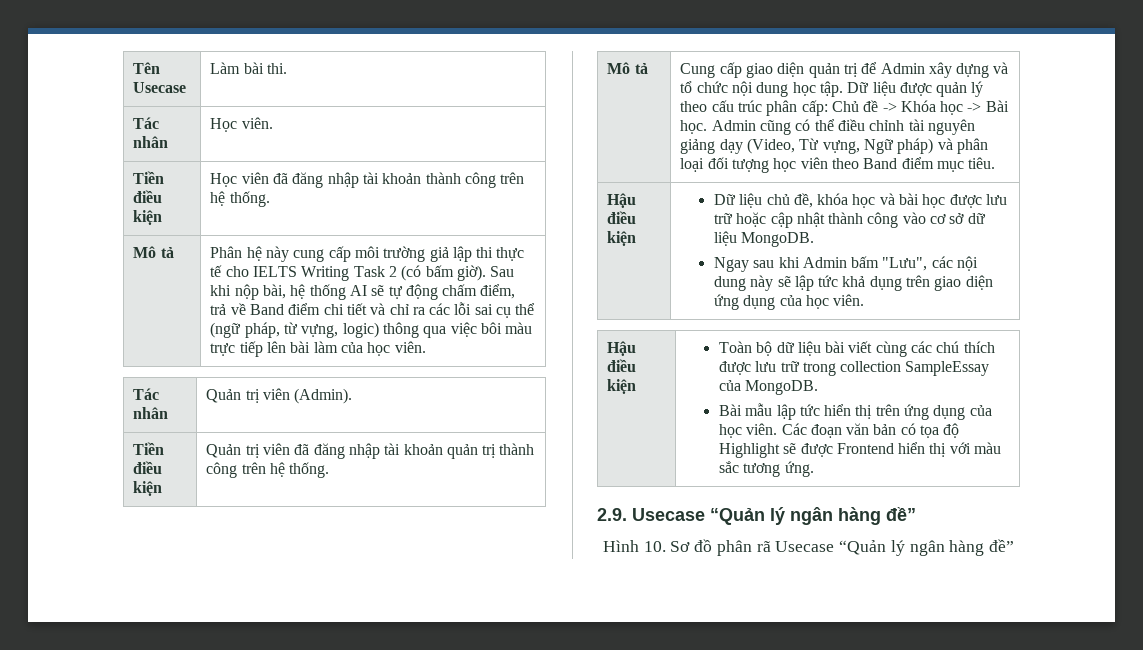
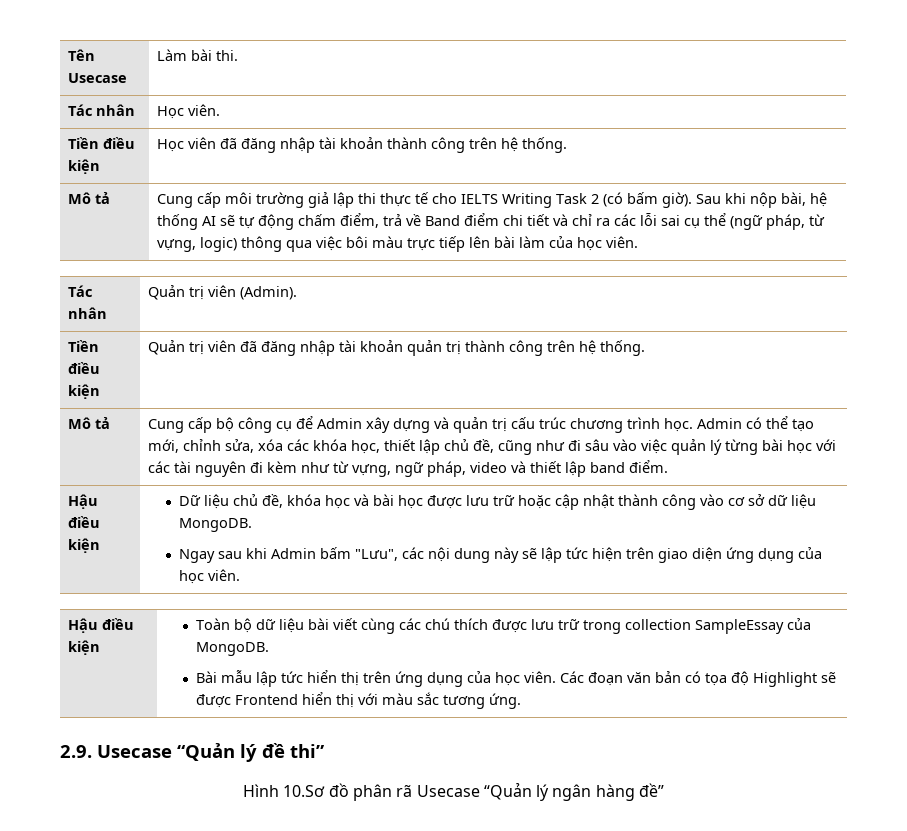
- Phân hệ này cung cấp môi trường giả lập thi thực tế cho IELTS Writing Task 2 (có bấm giờ).
+ Cung cấp môi trường giả lập thi thực tế cho IELTS Writing Task 2 (có bấm giờ).
- Cung cấp giao diện quản trị để Admin xây dựng và tổ chức nội dung học tập. Dữ liệu được quản lý theo cấu trúc phân cấp: Chủ đề -> Khóa học -> Bài học. Admin cũng có thể điều chỉnh tài nguyên giảng dạy (Video, Từ vựng, Ngữ pháp) và phân loại đối tượng học viên theo Band điểm mục tiêu.
+ Cung cấp bộ công cụ để Admin xây dựng và quản trị cấu trúc chương trình học. Admin có thể tạo mới, chỉnh sửa, xóa các khóa học, thiết lập chủ đề, cũng như đi sâu vào việc quản lý từng bài học với các tài nguyên đi kèm như từ vựng, ngữ pháp, video và thiết lập band điểm.
- Ngay sau khi Admin bấm "Lưu", các nội dung này sẽ lập tức khả dụng trên giao diện ứng dụng của học viên.
+ Ngay sau khi Admin bấm "Lưu", các nội dung này sẽ lập tức hiện trên giao diện ứng dụng của học viên.
- 2.9. Usecase “Quản lý ngân hàng đề”
+ 2.9. Usecase “Quản lý đề thi”
- Hình 10. Sơ đồ phân rã Usecase “Quản lý ngân hàng đề”
+ Hình 10.Sơ đồ phân rã Usecase “Quản lý ngân hàng đề”

